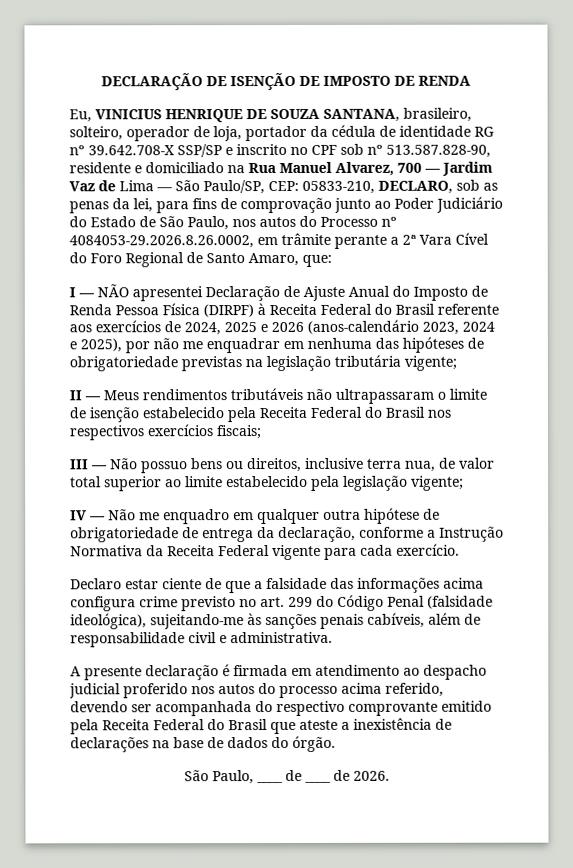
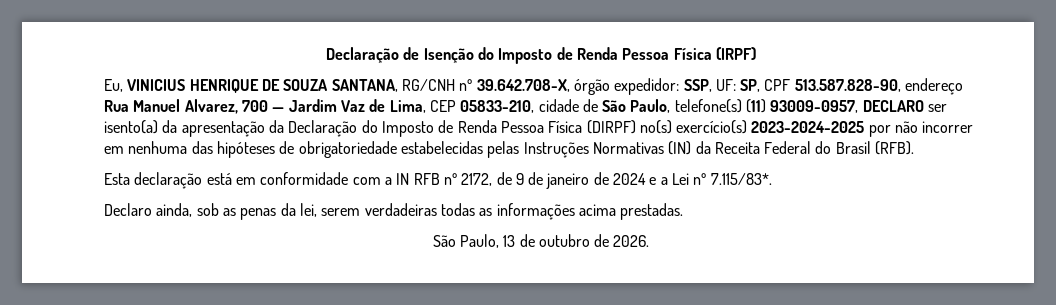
- DECLARAÇÃO DE ISENÇÃO DE IMPOSTO DE RENDA
+ Declaração de Isenção do Imposto de Renda Pessoa Física (IRPF)
- Eu, VINICIUS HENRIQUE DE SOUZA SANTANA, brasileiro, solteiro, operador de loja, portador da cédula de identidade RG nº 39.642.708-X SSP/SP e inscrito no CPF sob nº 513.587.828-90, residente e domiciliado na Rua Manuel Alvarez, 700 — Jardim Vaz de Lima — São Paulo/SP, CEP: 05833-210, DECLARO, sob as penas da lei, para fins de comprovação junto ao Poder Judiciário do Estado de São Paulo, nos autos do Processo nº 4084053-29.2026.8.26.0002, em trâmite perante a 2ª Vara Cível do Foro Regional de Santo Amaro, que:
- I — NÃO apresentei Declaração de Ajuste Anual do Imposto de Renda Pessoa Física (DIRPF) à Receita Federal do Brasil referente aos exercícios de 2024, 2025 e 2026 (anos-calendário 2023, 2024 e 2025), por não me enquadrar em nenhuma das hipóteses de obrigatoriedade previstas na legislação tributária vigente;
- II — Meus rendimentos tributáveis não ultrapassaram o limite de isenção estabelecido pela Receita Federal do Brasil nos respectivos exercícios fiscais;
- III — Não possuo bens ou direitos, inclusive terra nua, de valor total superior ao limite estabelecido pela legislação vigente;
- IV — Não me enquadro em qualquer outra hipótese de obrigatoriedade de entrega da declaração, conforme a Instrução Normativa da Receita Federal vigente para cada exercício.
- Declaro estar ciente de que a falsidade das informações acima configura crime previsto no art. 299 do Código Penal (falsidade ideológica), sujeitando-me às sanções penais cabíveis, além de responsabilidade civil e administrativa.
- A presente declaração é firmada em atendimento ao despacho judicial proferido nos autos do processo acima referido, devendo ser acompanhada do respectivo comprovante emitido pela Receita Federal do Brasil que ateste a inexistência de declarações na base de dados do órgão.
- São Paulo, ____ de ____ de 2026.
+ Eu, VINICIUS HENRIQUE DE SOUZA SANTANA, RG/CNH nº 39.642.708-X, órgão expedidor: SSP, UF: SP, CPF 513.587.828-90, endereço Rua Manuel Alvarez, 700 — Jardim Vaz de Lima, CEP 05833-210, cidade de São Paulo, telefone(s) (11) 93009-0957, DECLARO ser isento(a) da apresentação da Declaração do Imposto de Renda Pessoa Física (DIRPF) no(s) exercício(s) 2023-2024-2025 por não incorrer em nenhuma das hipóteses de obrigatoriedade estabelecidas pelas Instruções Normativas (IN) da Receita Federal do Brasil (RFB).
+ Esta declaração está em conformidade com a IN RFB nº 2172, de 9 de janeiro de 2024 e a Lei nº 7.115/83*.
+ Declaro ainda, sob as penas da lei, serem verdadeiras todas as informações acima prestadas.
+ São Paulo, 13 de outubro de 2026.

